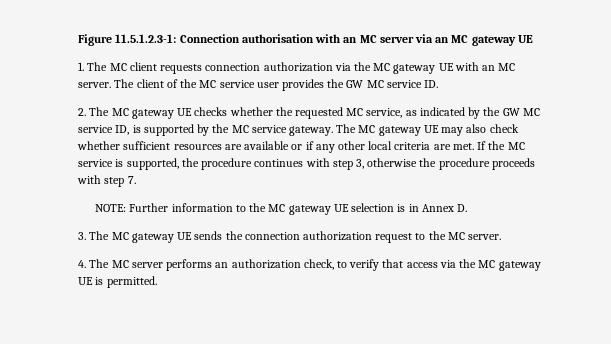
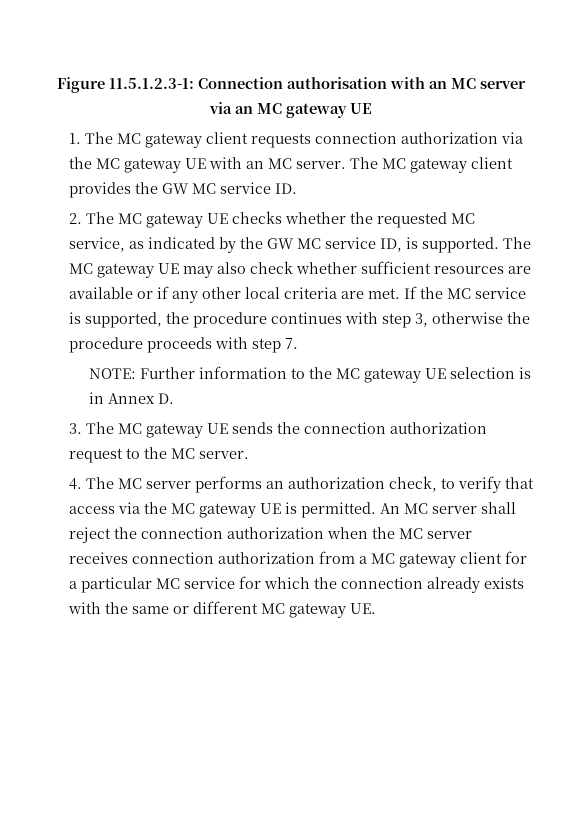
- 1. The MC client requests connection authorization via the MC gateway UE with an MC server.
+ 1. The MC gateway client requests connection authorization via the MC gateway UE with an MC server.
- The client of the MC service user provides the GW MC service ID.
+ The MC gateway client provides the GW MC service ID.
- 2. The MC gateway UE checks whether the requested MC service, as indicated by the GW MC service ID, is supported by the MC service gateway.
+ 2. The MC gateway UE checks whether the requested MC service, as indicated by the GW MC service ID, is supported.
+ An MC server shall reject the connection authorization when the MC server receives connection authorization from a MC gateway client for a particular MC service for which the connection already exists with the same or different MC gateway UE.

